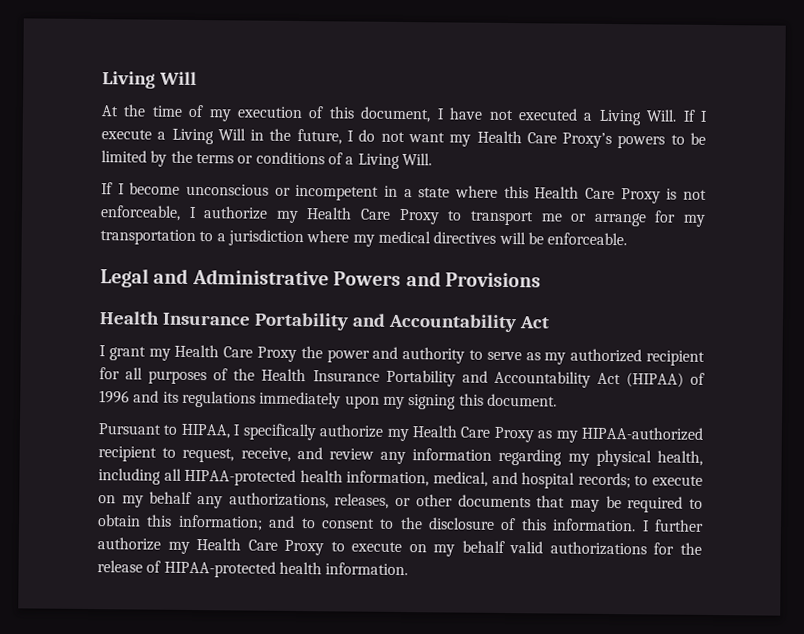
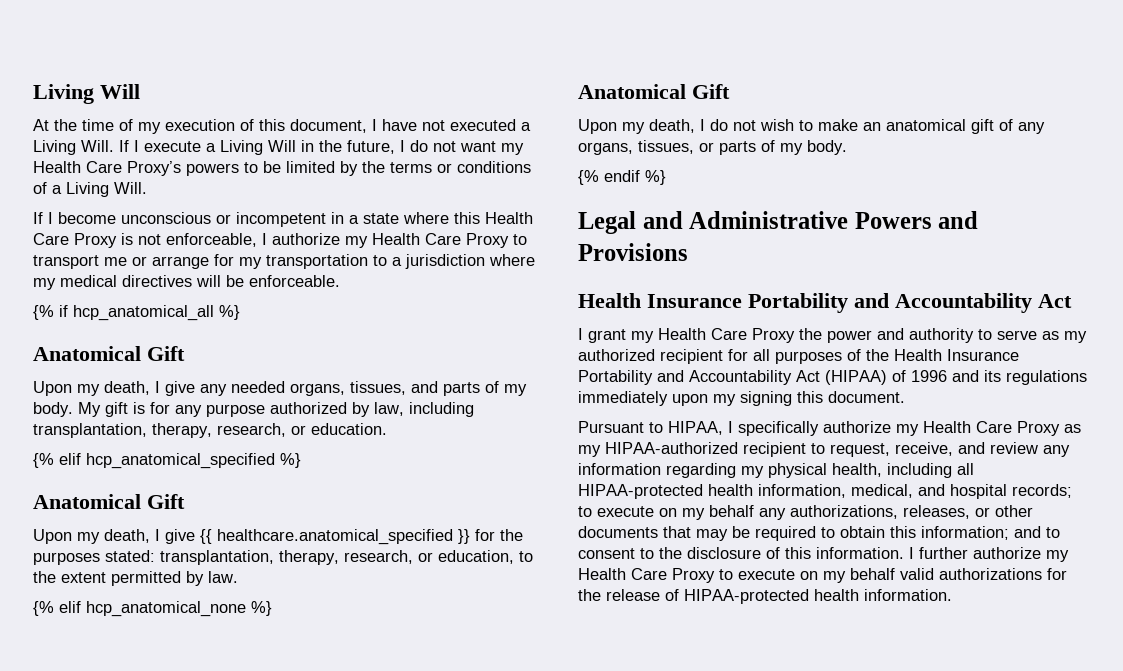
+ {% if hcp_anatomical_all %}
+ Anatomical Gift
+ Upon my death, I give any needed organs, tissues, and parts of my body. My gift is for any purpose authorized by law, including transplantation, therapy, research, or education.
+ {% elif hcp_anatomical_specified %}
+ Anatomical Gift
+ Upon my death, I give {{ healthcare.anatomical_specified }} for the purposes stated: transplantation, therapy, research, or education, to the extent permitted by law.
+ {% elif hcp_anatomical_none %}
+ Anatomical Gift
+ Upon my death, I do not wish to make an anatomical gift of any organs, tissues, or parts of my body.
+ {% endif %}

